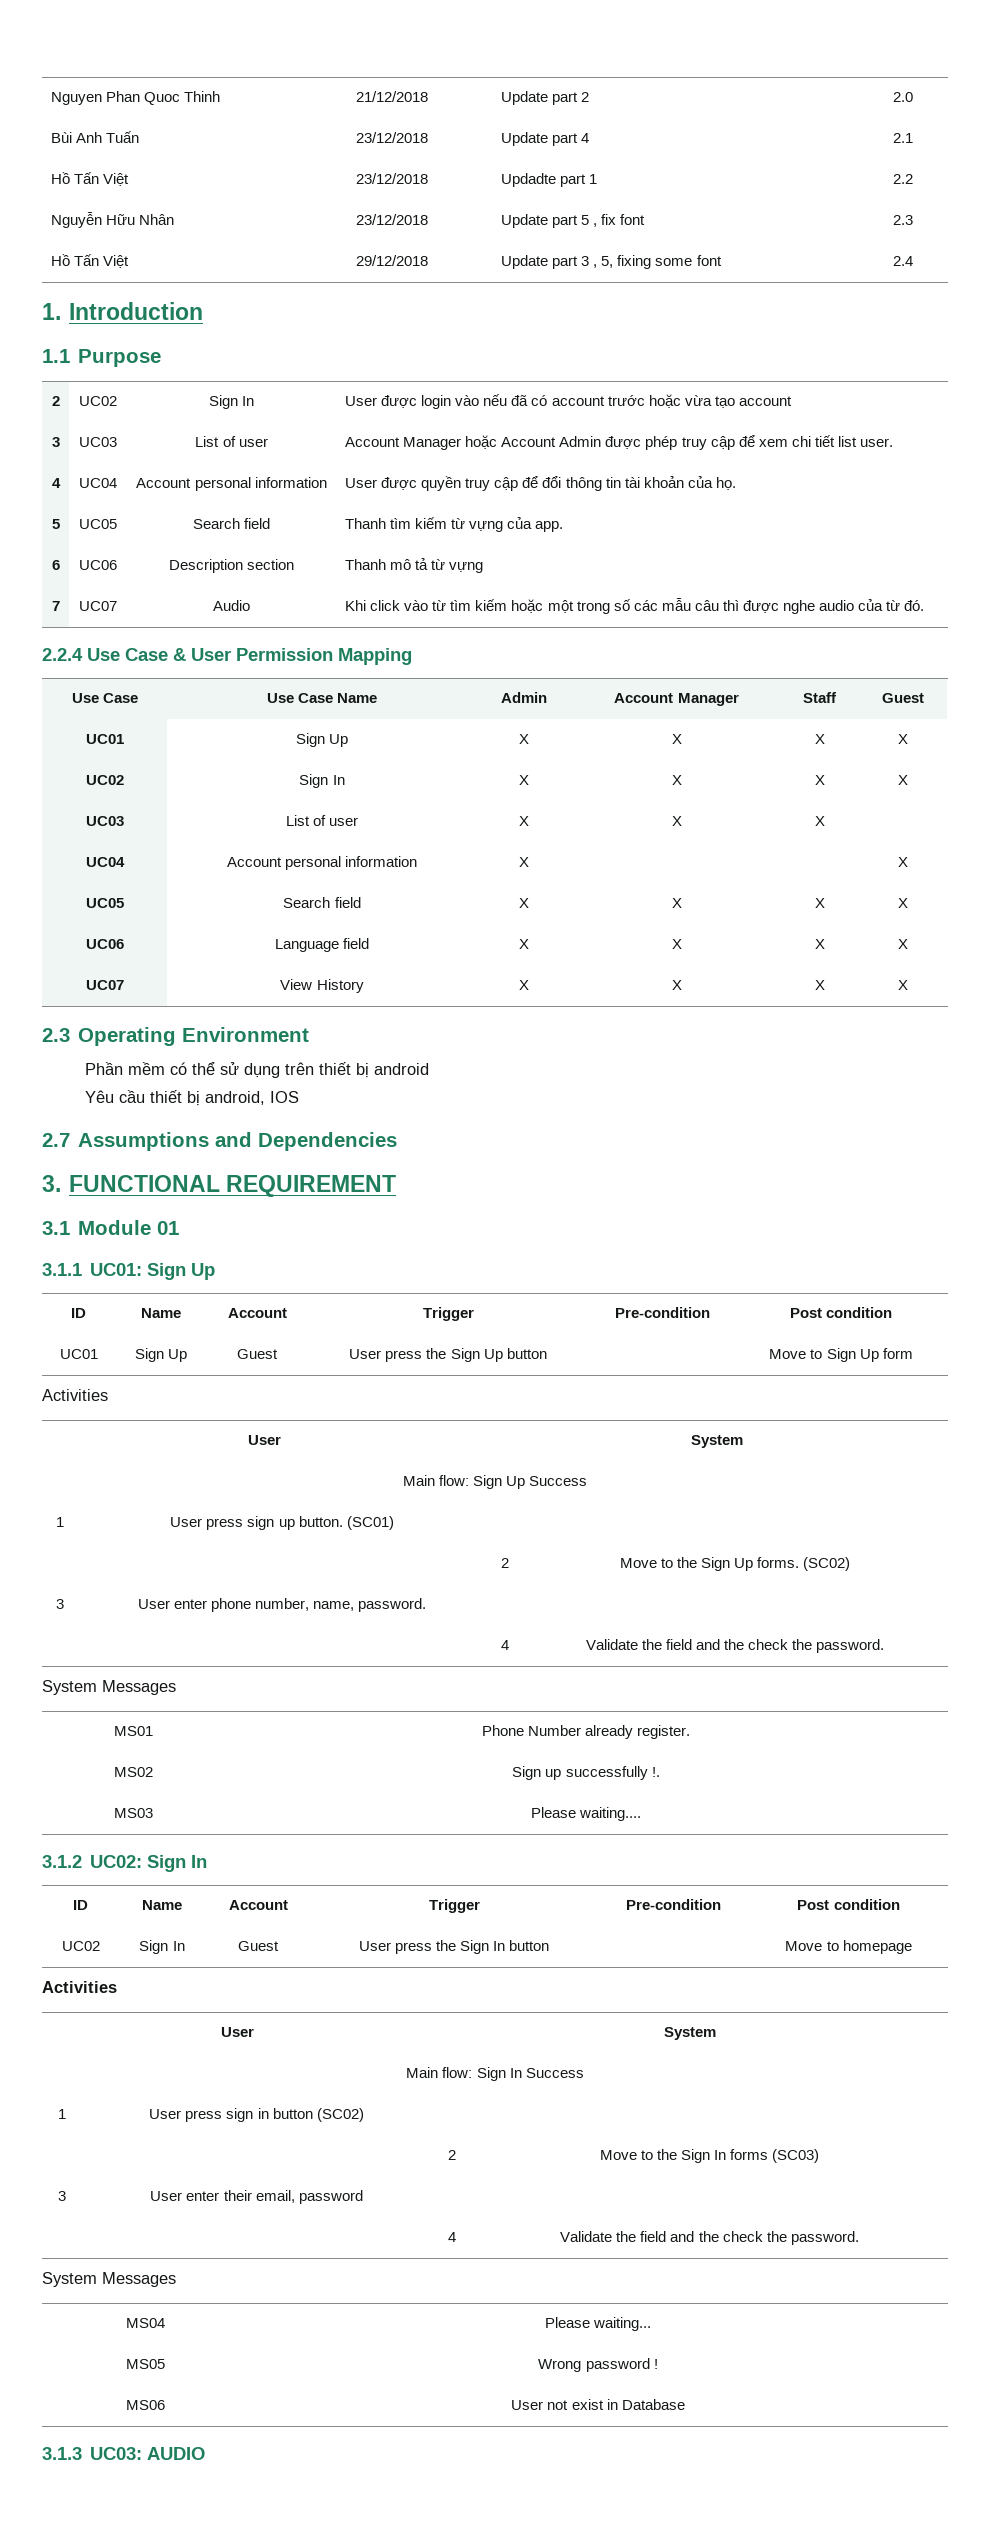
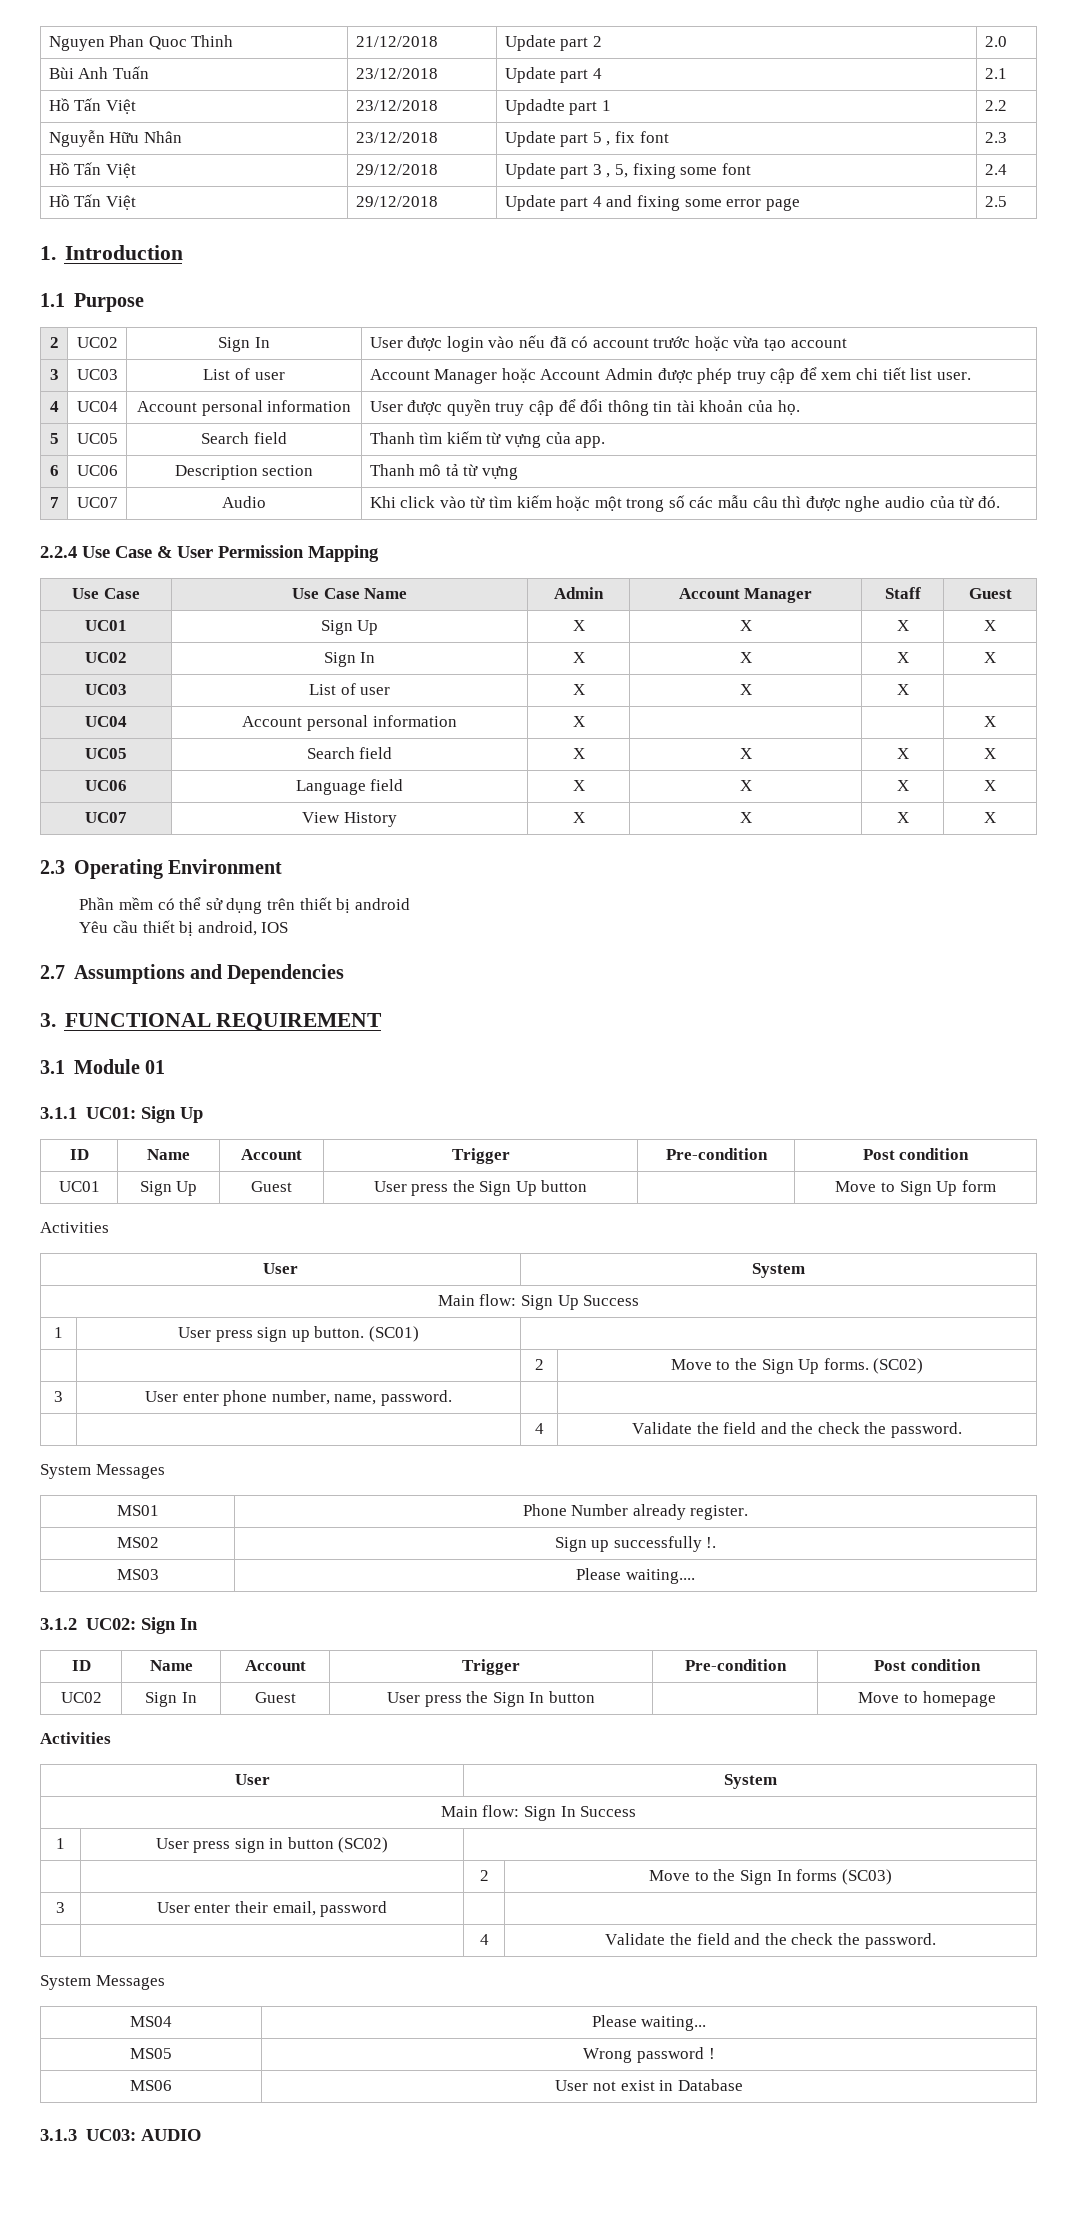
+ Hồ Tấn Việt | 29/12/2018 | Update part 4 and fixing some error page | 2.5

